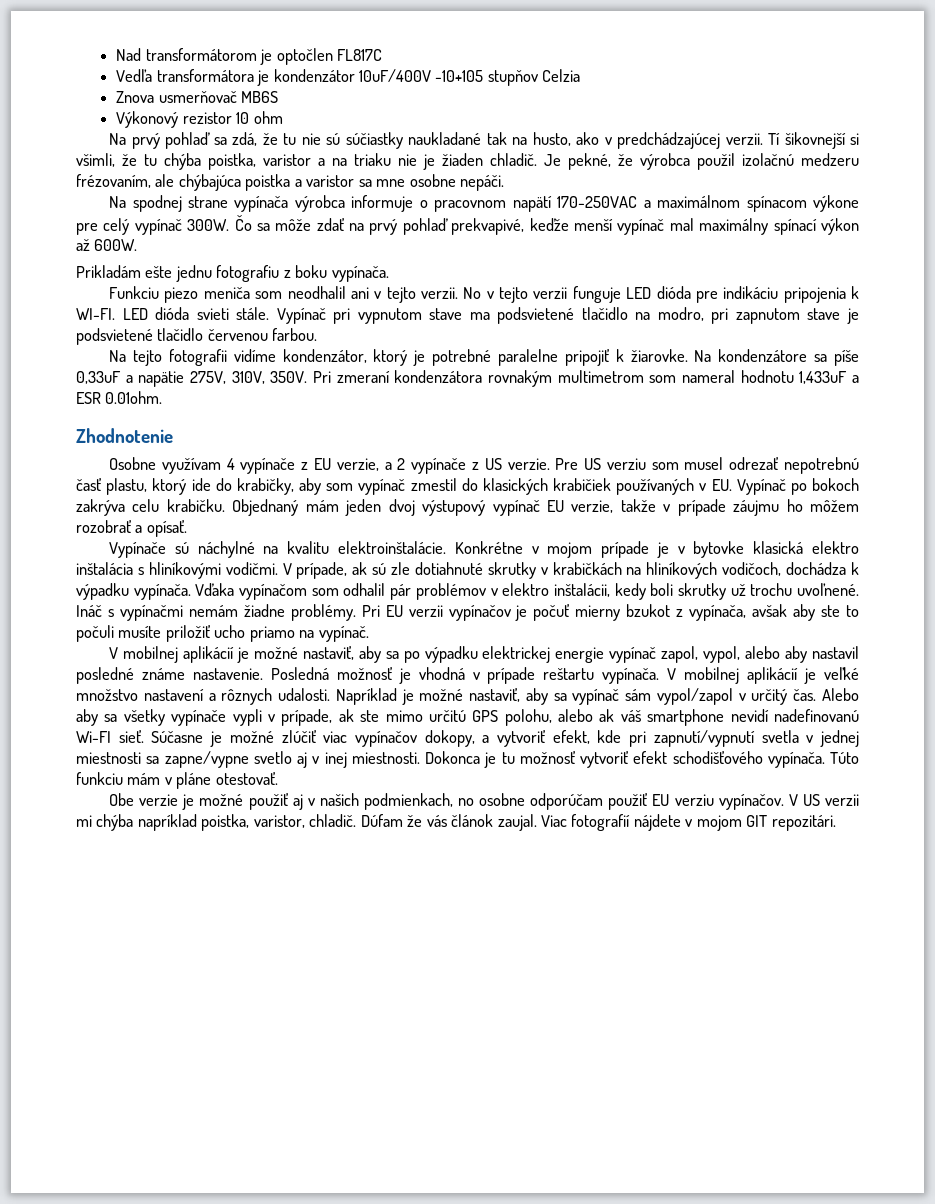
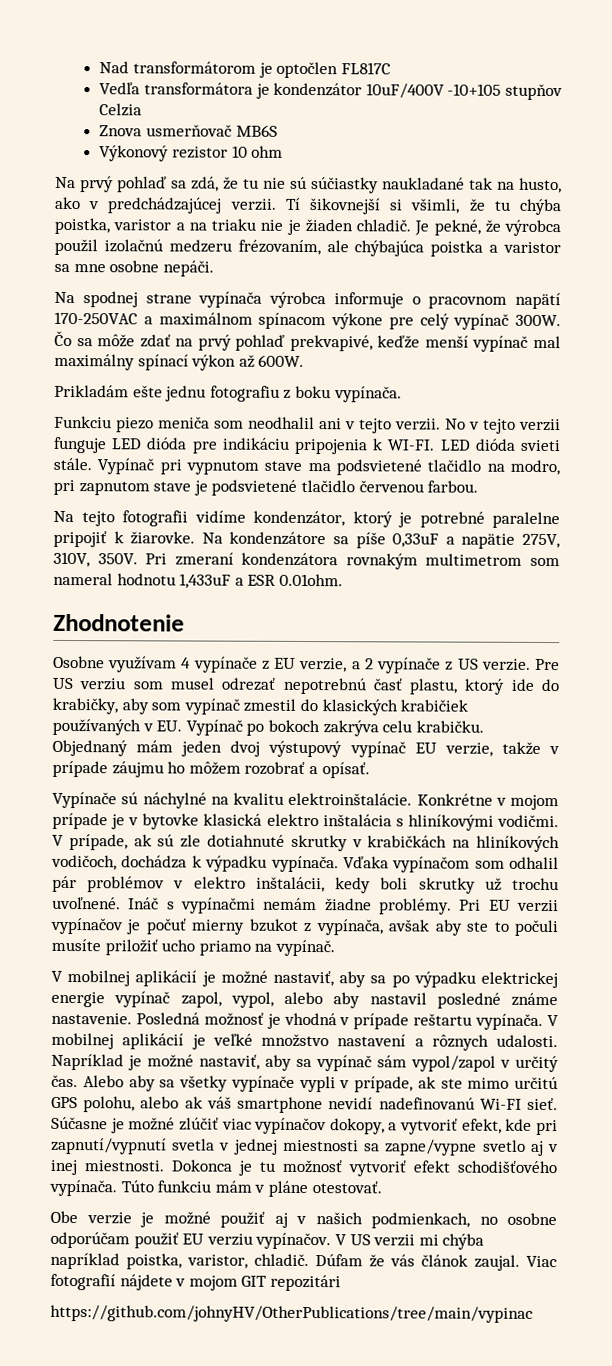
- Viac fotografií nájdete v mojom GIT repozitári.
+ Viac fotografií nájdete v mojom GIT repozitári
+ https://github.com/johnyHV/OtherPublications/tree/main/vypinac

